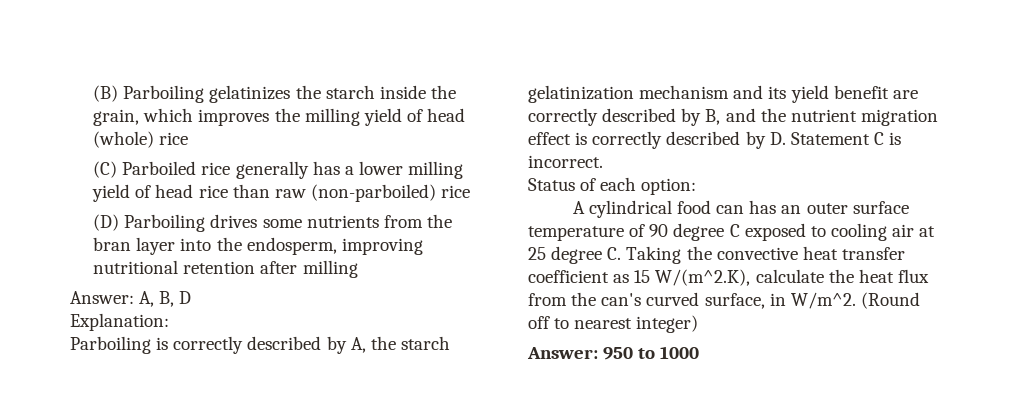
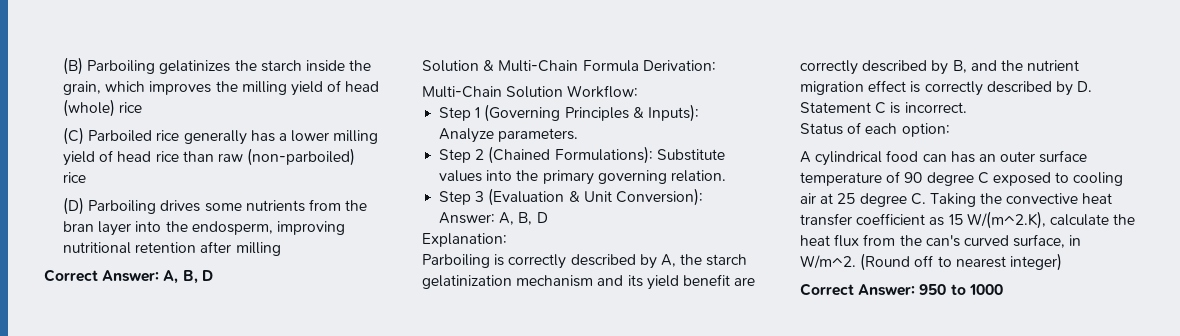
- Answer: A, B, D
+ Correct Answer: A, B, D
+ Solution & Multi-Chain Formula Derivation:
+ Multi-Chain Solution Workflow:
+ Step 1 (Governing Principles & Inputs): Analyze parameters.
+ Step 2 (Chained Formulations): Substitute values into the primary governing relation.
+ Step 3 (Evaluation & Unit Conversion): Answer: A, B, D
- Answer: 950 to 1000
+ Correct Answer: 950 to 1000

